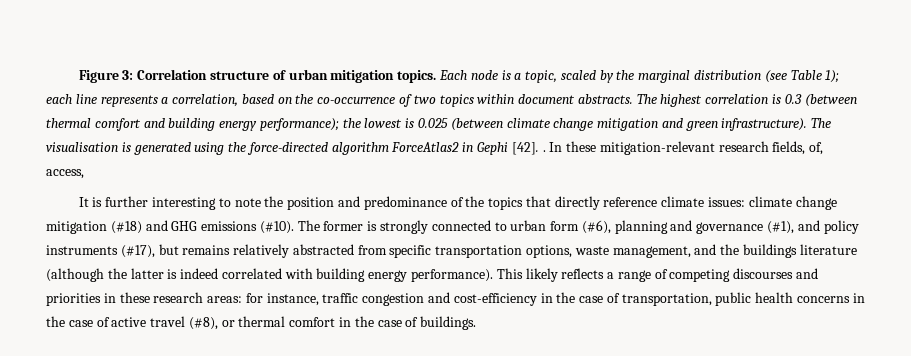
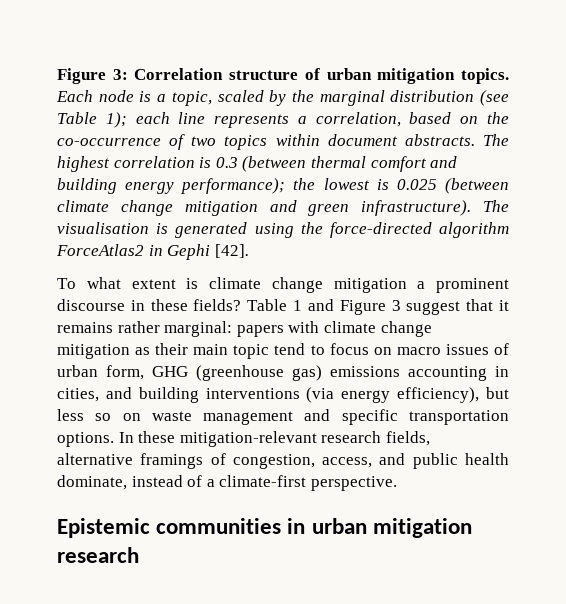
- The visualisation is generated using the force-directed algorithm ForceAtlas2 in Gephi [42]. .
+ The visualisation is generated using the force-directed algorithm ForceAtlas2 in Gephi [42].
+ To what extent is climate change mitigation a prominent discourse in these fields? Table 1 and Figure 3 suggest that it remains rather marginal: papers with climate change mitigation as their main topic tend to focus on macro issues of urban form, GHG (greenhouse gas) emissions accounting in cities, and building interventions (via energy efficiency), but less so on waste management and specific transportation options.
- In these mitigation-relevant research fields, of, access,
- It is further interesting to note the position and predominance of the topics that directly reference climate issues: climate change mitigation (#18) and GHG emissions (#10). The former is strongly connected to urban form (#6), planning and governance (#1), and policy instruments (#17), but remains relatively abstracted from specific transportation options, waste management, and the buildings literature (although the latter is indeed correlated with building energy performance). This likely reflects a range of competing discourses and priorities in these research areas: for instance, traffic congestion and cost-efficiency in the case of transportation, public health concerns in the case of active travel (#8), or thermal comfort in the case of buildings.
+ In these mitigation-relevant research fields, alternative framings of congestion, access, and public health dominate, instead of a climate-first perspective.
+ Epistemic communities in urban mitigation research

